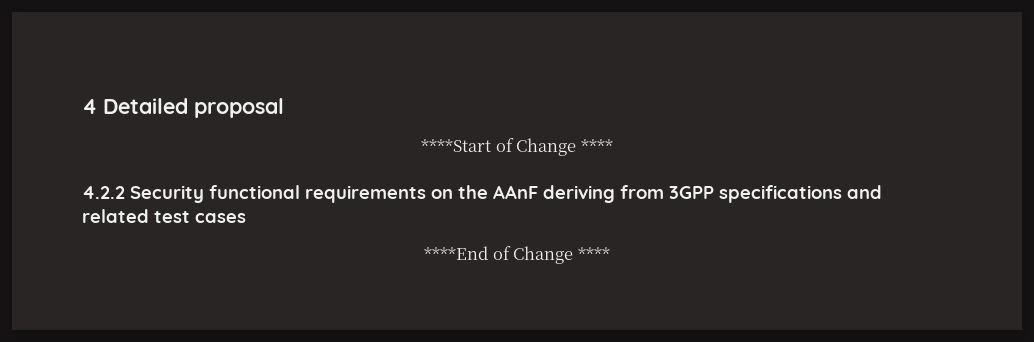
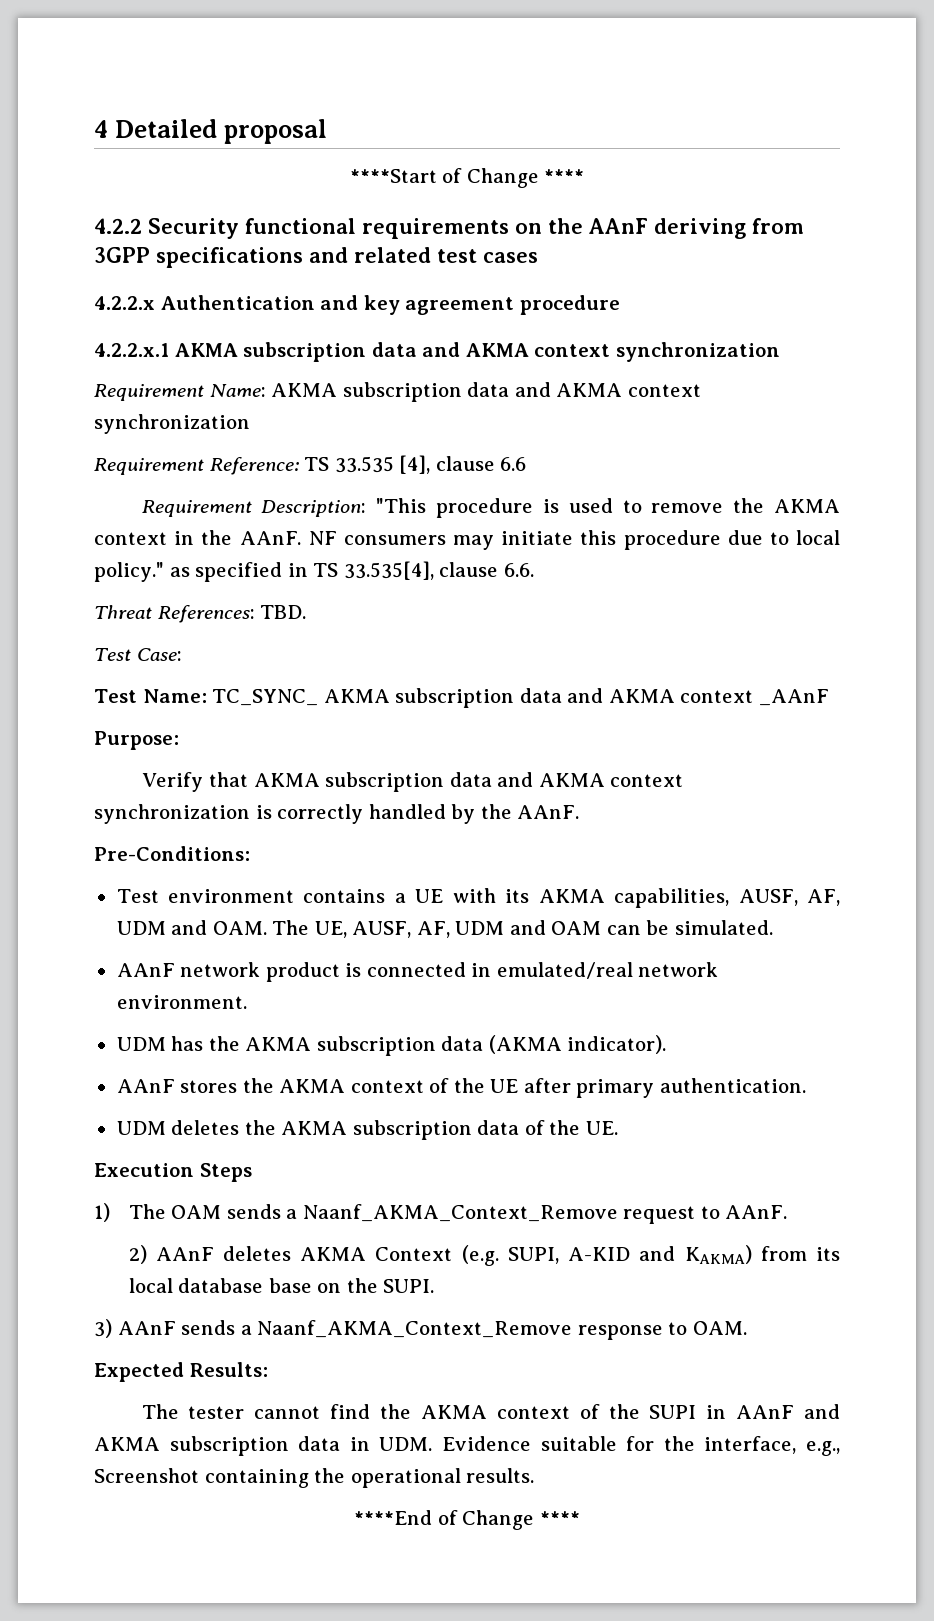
+ 4.2.2.x Authentication and key agreement procedure
+ 4.2.2.x.1 AKMA subscription data and AKMA context synchronization
+ Requirement Name: AKMA subscription data and AKMA context synchronization
+ Requirement Reference: TS 33.535 [4], clause 6.6
+ Requirement Description: "This procedure is used to remove the AKMA context in the AAnF. NF consumers may initiate this procedure due to local policy." as specified in TS 33.535[4], clause 6.6.
+ Threat References: TBD.
+ Test Case:
+ Test Name: TC_SYNC_ AKMA subscription data and AKMA context _AAnF
+ Purpose:
+ Verify that AKMA subscription data and AKMA context synchronization is correctly handled by the AAnF.
+ Pre-Conditions:
+ Test environment contains a UE with its AKMA capabilities, AUSF, AF, UDM and OAM. The UE, AUSF, AF, UDM and OAM can be simulated.
+ AAnF network product is connected in emulated/real network environment.
+ UDM has the AKMA subscription data (AKMA indicator).
+ AAnF stores the AKMA context of the UE after primary authentication.
+ UDM deletes the AKMA subscription data of the UE.
+ Execution Steps
+ 1) The OAM sends a Naanf_AKMA_Context_Remove request to AAnF.
+ 2) AAnF deletes AKMA Context (e.g. SUPI, A-KID and KAKMA) from its local database base on the SUPI.
+ 3) AAnF sends a Naanf_AKMA_Context_Remove response to OAM.
+ Expected Results:
+ The tester cannot find the AKMA context of the SUPI in AAnF and AKMA subscription data in UDM. Evidence suitable for the interface, e.g., Screenshot containing the operational results.

